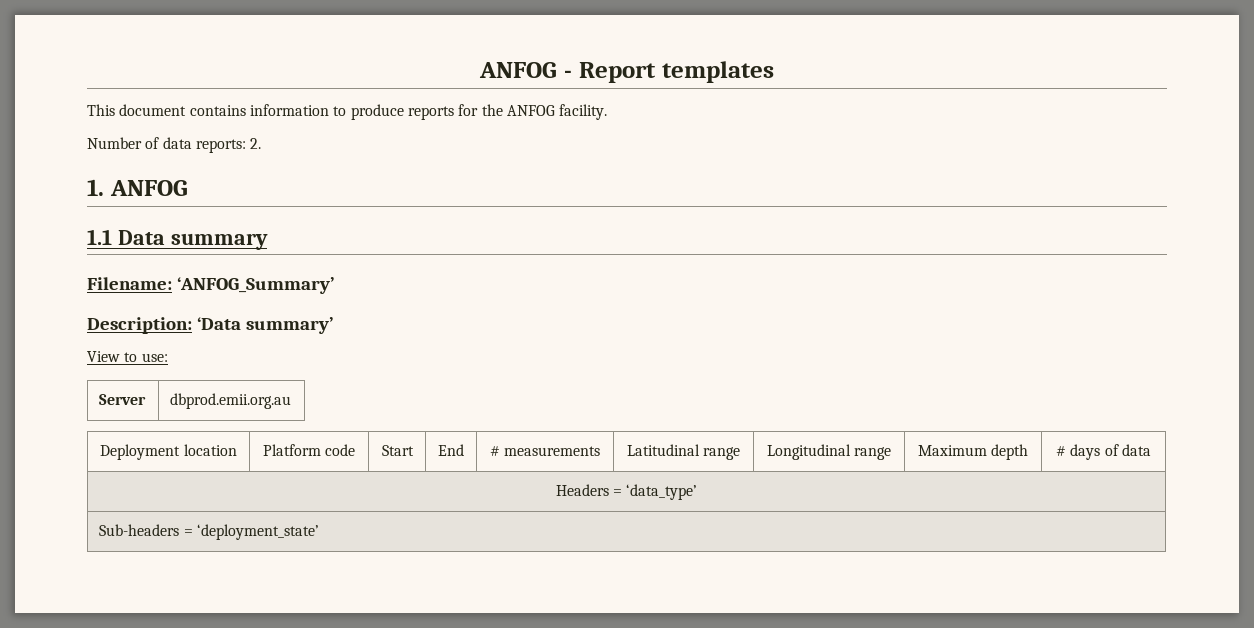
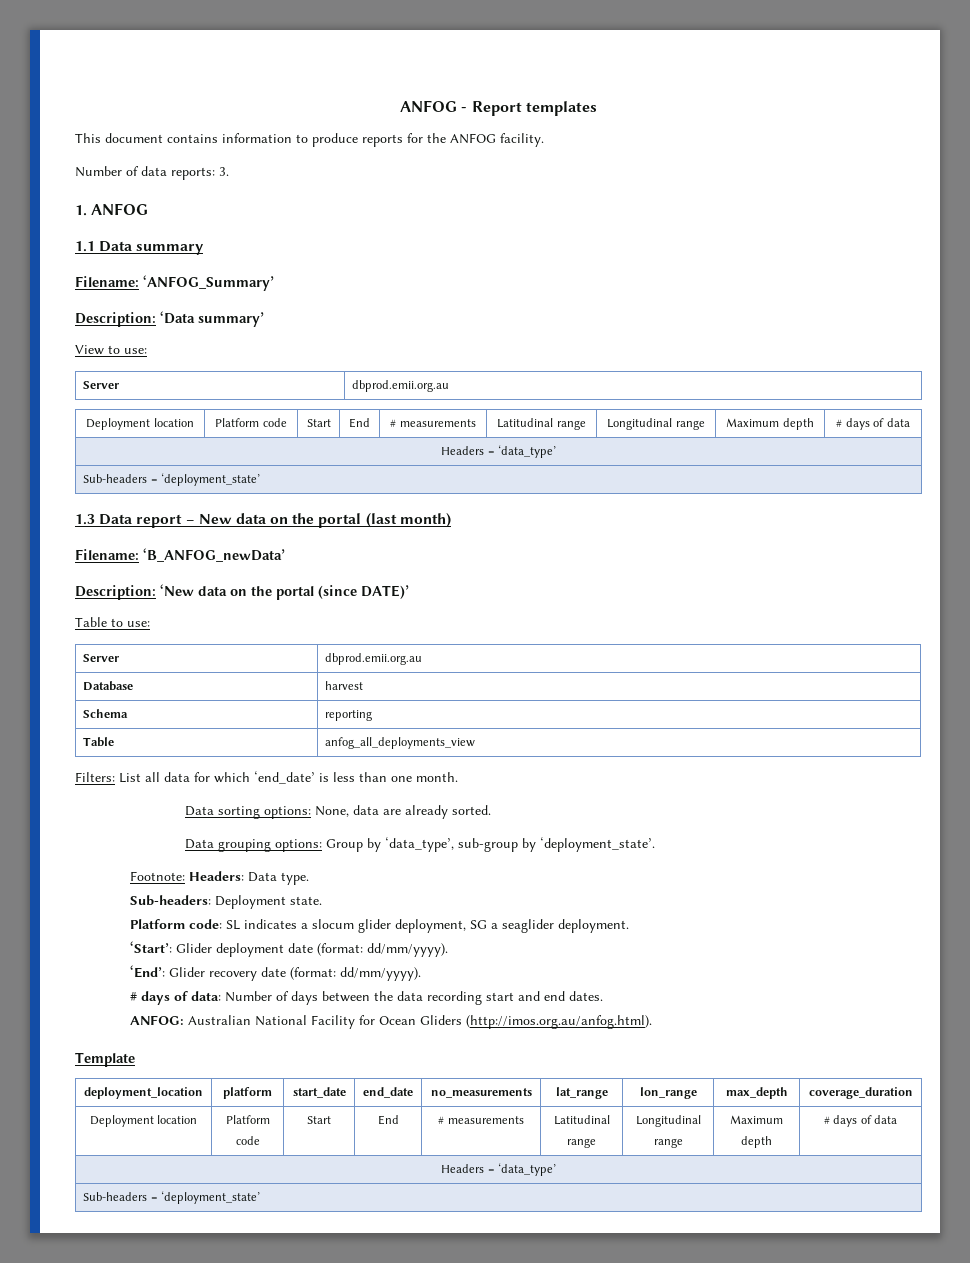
- Number of data reports: 2.
+ Number of data reports: 3.
+ 1.3 Data report – New data on the portal (last month)
+ Filename: ‘B_ANFOG_newData’
+ Description: ‘New data on the portal (since DATE)’
+ Table to use:
+ Server | dbprod.emii.org.au
+ Database | harvest
+ Schema | reporting
+ Table | anfog_all_deployments_view
+ Filters: List all data for which ‘end_date’ is less than one month.
+ Data sorting options: None, data are already sorted.
+ Data grouping options: Group by ‘data_type’, sub-group by ‘deployment_state’.
+ Footnote: Headers: Data type.
+ Sub-headers: Deployment state.
+ Platform code: SL indicates a slocum glider deployment, SG a seaglider deployment.
+ ‘Start’: Glider deployment date (format: dd/mm/yyyy).
+ ‘End’: Glider recovery date (format: dd/mm/yyyy).
+ # days of data: Number of days between the data recording start and end dates.
+ ANFOG: Australian National Facility for Ocean Gliders (http://imos.org.au/anfog.html).
+ Template
+ deployment_location | platform | start_date | end_date | no_measurements | lat_range | lon_range | max_depth | coverage_duration
+ Deployment location | Platform code | Start | End | # measurements | Latitudinal range | Longitudinal range | Maximum depth | # days of data
+ Headers = ‘data_type’
+ Sub-headers = ‘deployment_state’

